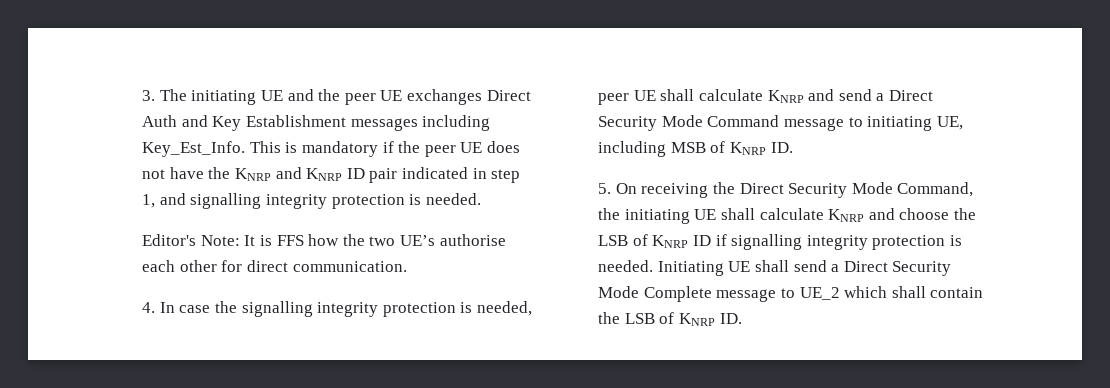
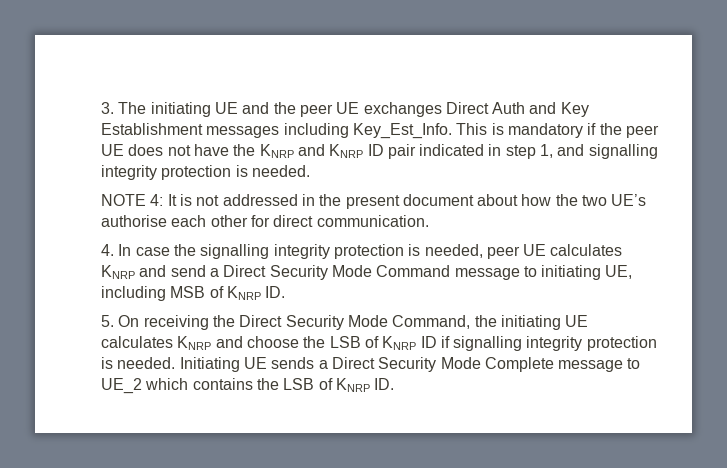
- Editor's Note: It is FFS how the two UE’s authorise each other for direct communication.
+ NOTE 4: It is not addressed in the present document about how the two UE’s authorise each other for direct communication.
- 4. In case the signalling integrity protection is needed, peer UE shall calculate KNRP and send a Direct Security Mode Command message to initiating UE, including MSB of KNRP ID.
+ 4. In case the signalling integrity protection is needed, peer UE calculates KNRP and send a Direct Security Mode Command message to initiating UE, including MSB of KNRP ID.
- 5. On receiving the Direct Security Mode Command, the initiating UE shall calculate KNRP and choose the LSB of KNRP ID if signalling integrity protection is needed.
+ 5. On receiving the Direct Security Mode Command, the initiating UE calculates KNRP and choose the LSB of KNRP ID if signalling integrity protection is needed.
- Initiating UE shall send a Direct Security Mode Complete message to UE_2 which shall contain the LSB of KNRP ID.
+ Initiating UE sends a Direct Security Mode Complete message to UE_2 which contains the LSB of KNRP ID.

